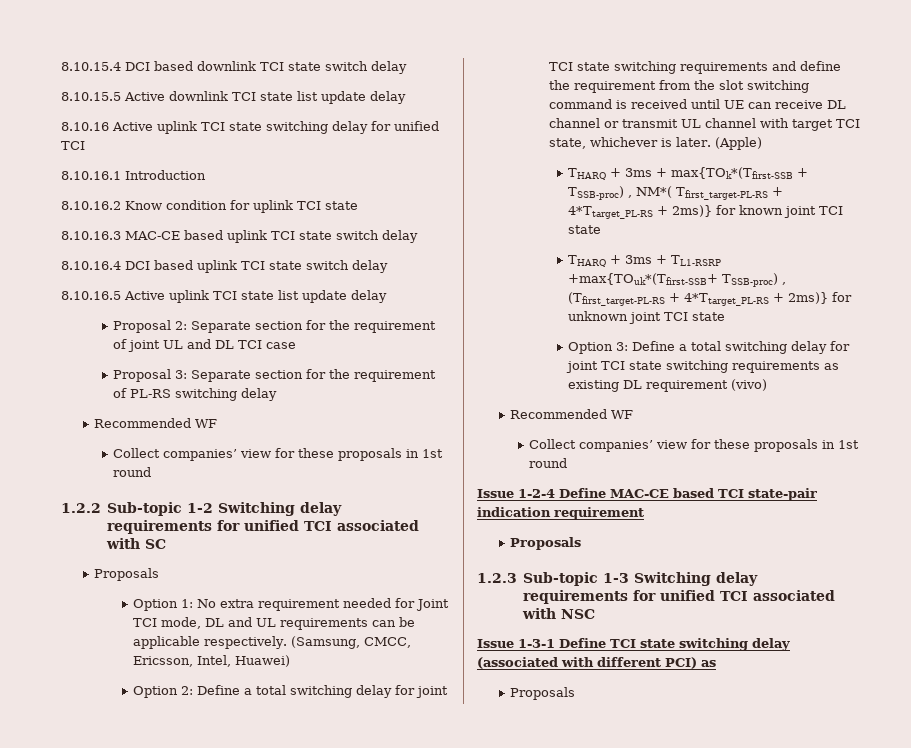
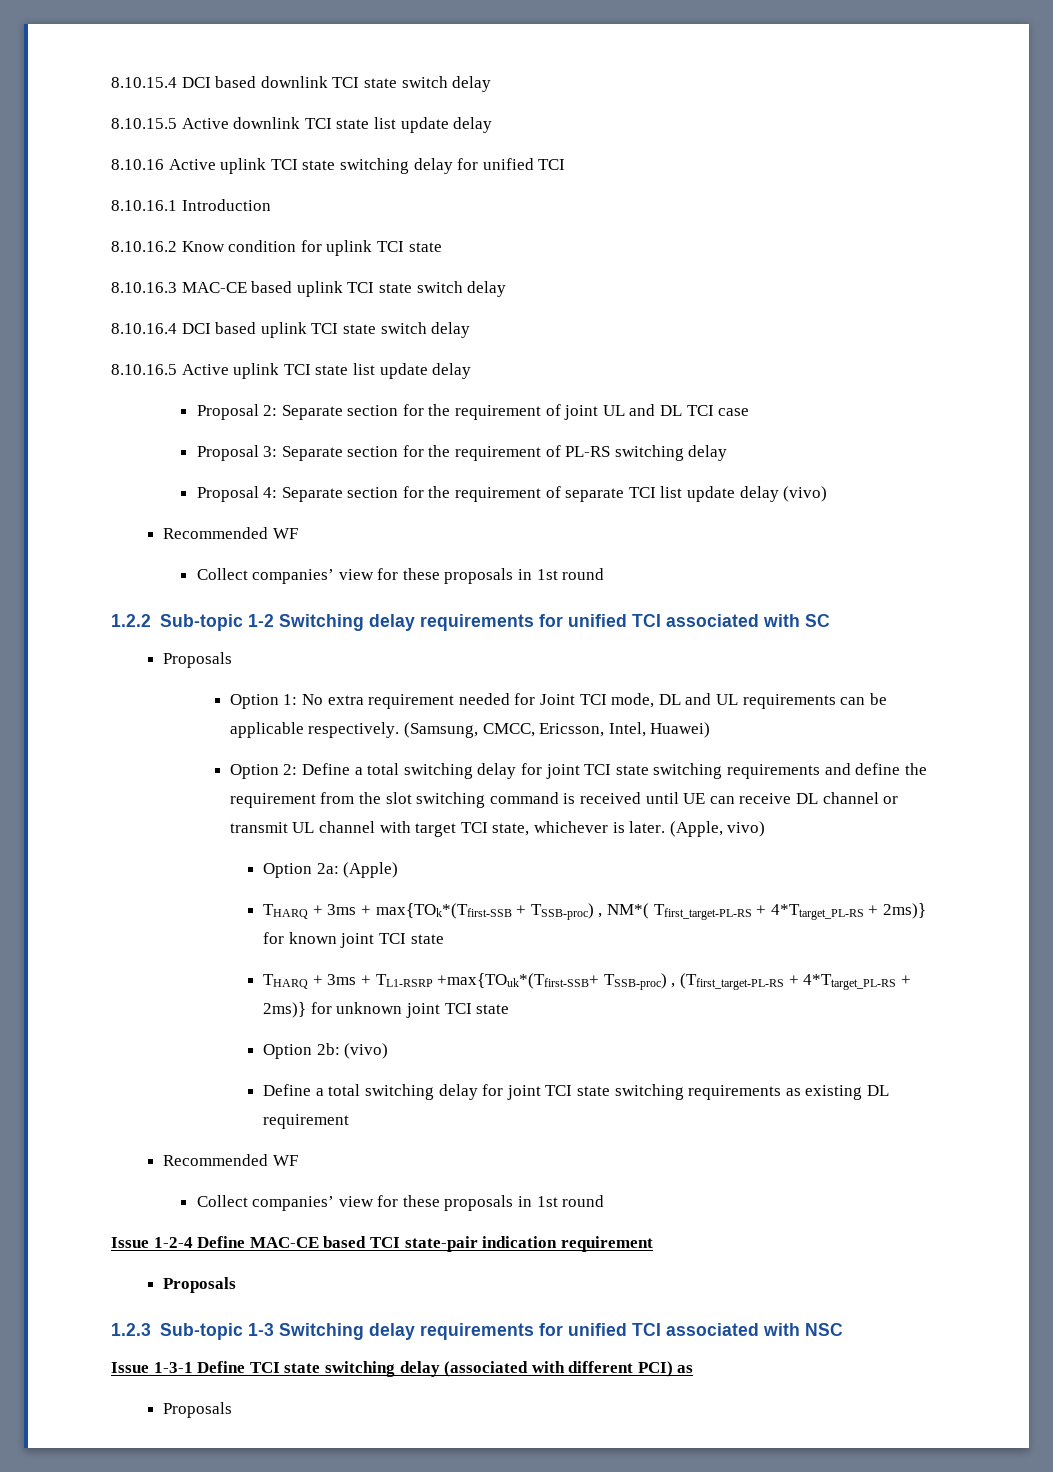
+ Proposal 4: Separate section for the requirement of separate TCI list update delay (vivo)
- (Apple)
+ (Apple, vivo)
+ Option 2a: (Apple)
- Option 3: Define a total switching delay for joint TCI state switching requirements as existing DL requirement (vivo)
+ Option 2b: (vivo)
+ Define a total switching delay for joint TCI state switching requirements as existing DL requirement

